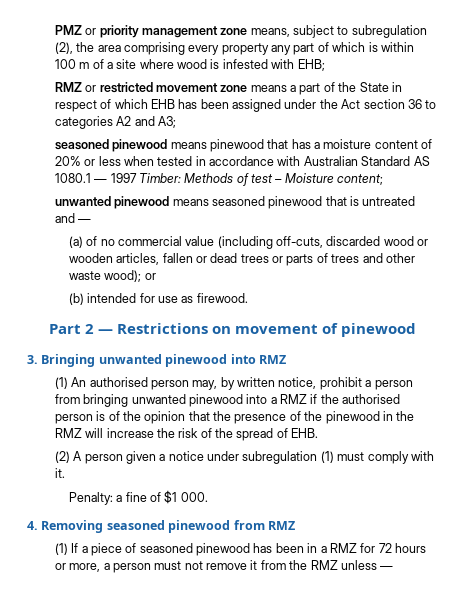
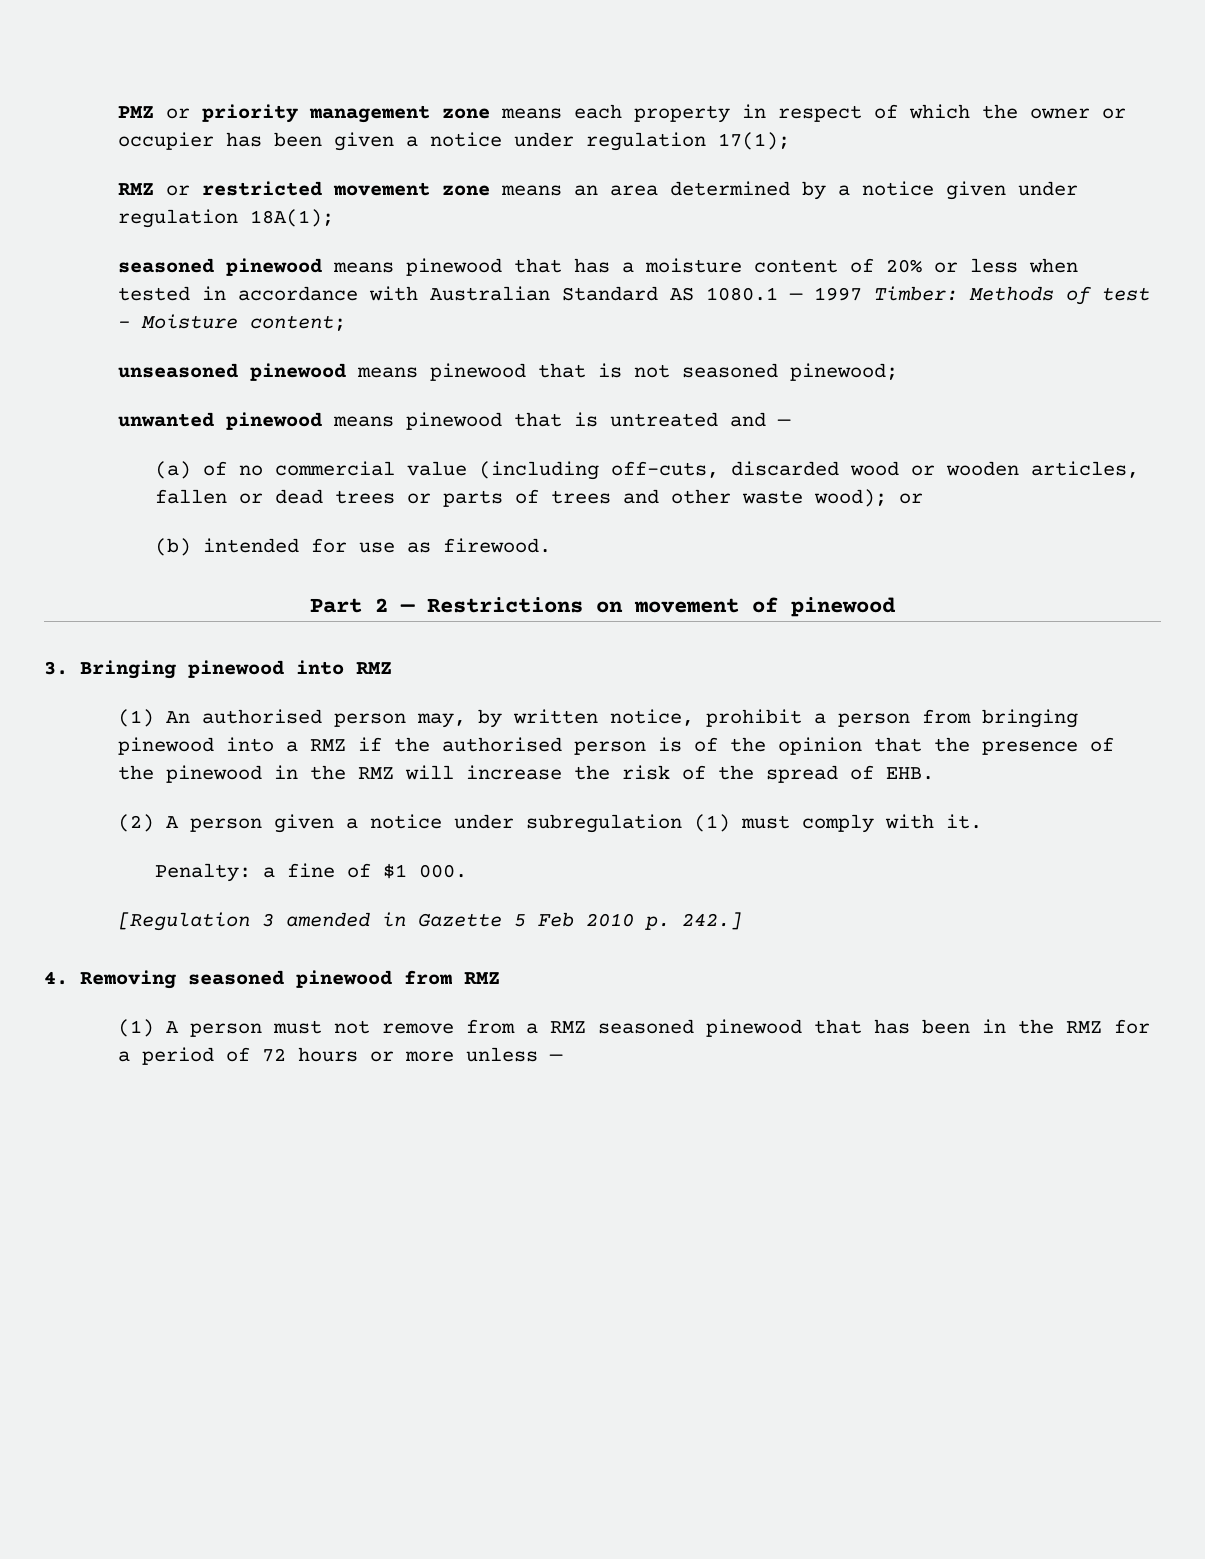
- PMZ or priority management zone means, subject to subregulation (2), the area comprising every property any part of which is within 100 m of a site where wood is infested with EHB;
+ PMZ or priority management zone means each property in respect of which the owner or occupier has been given a notice under regulation 17(1);
- RMZ or restricted movement zone means a part of the State in respect of which EHB has been assigned under the Act section 36 to categories A2 and A3;
+ RMZ or restricted movement zone means an area determined by a notice given under regulation 18A(1);
+ unseasoned pinewood means pinewood that is not seasoned pinewood;
- unwanted pinewood means seasoned pinewood that is untreated and —
+ unwanted pinewood means pinewood that is untreated and —
- 3. Bringing unwanted pinewood into RMZ
+ 3. Bringing pinewood into RMZ
- (1) An authorised person may, by written notice, prohibit a person from bringing unwanted pinewood into a RMZ if the authorised person is of the opinion that the presence of the pinewood in the RMZ will increase the risk of the spread of EHB.
+ (1) An authorised person may, by written notice, prohibit a person from bringing pinewood into a RMZ if the authorised person is of the opinion that the presence of the pinewood in the RMZ will increase the risk of the spread of EHB.
+ [Regulation 3 amended in Gazette 5 Feb 2010 p. 242.]
- (1) If a piece of seasoned pinewood has been in a RMZ for 72 hours or more, a person must not remove it from the RMZ unless —
+ (1) A person must not remove from a RMZ seasoned pinewood that has been in the RMZ for a period of 72 hours or more unless —

